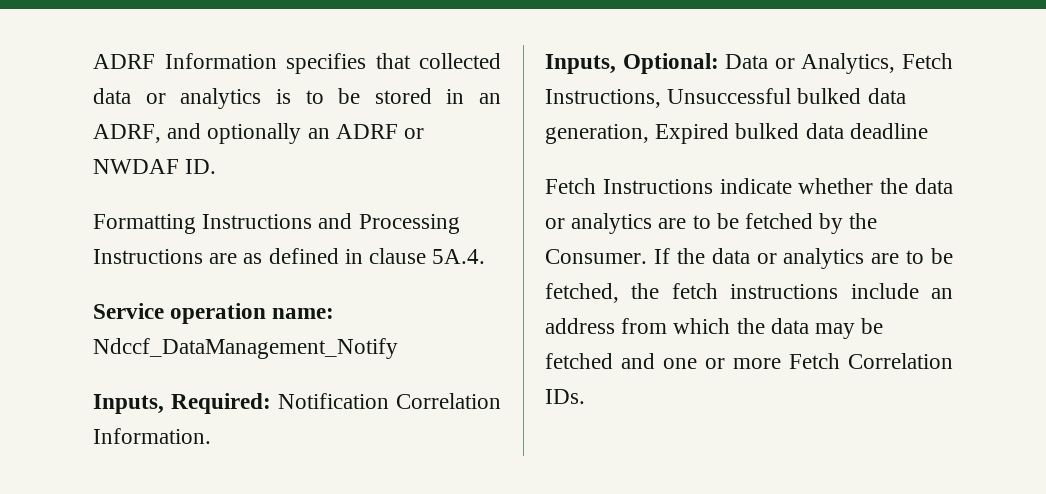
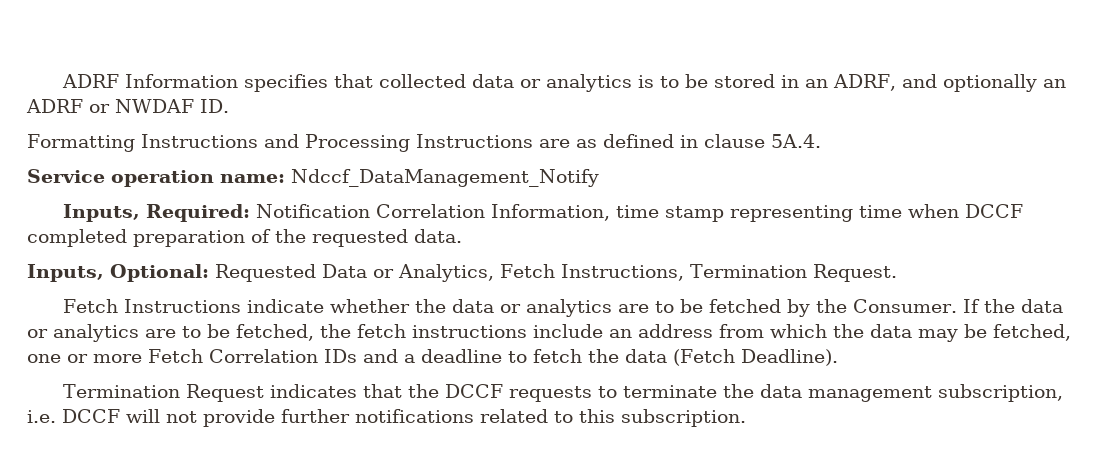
- Inputs, Required: Notification Correlation Information.
+ Inputs, Required: Notification Correlation Information, time stamp representing time when DCCF completed preparation of the requested data.
- Inputs, Optional: Data or Analytics, Fetch Instructions, Unsuccessful bulked data generation, Expired bulked data deadline
+ Inputs, Optional: Requested Data or Analytics, Fetch Instructions, Termination Request.
- If the data or analytics are to be fetched, the fetch instructions include an address from which the data may be fetched and one or more Fetch Correlation IDs.
+ If the data or analytics are to be fetched, the fetch instructions include an address from which the data may be fetched, one or more Fetch Correlation IDs and a deadline to fetch the data (Fetch Deadline).
+ Termination Request indicates that the DCCF requests to terminate the data management subscription, i.e. DCCF will not provide further notifications related to this subscription.

